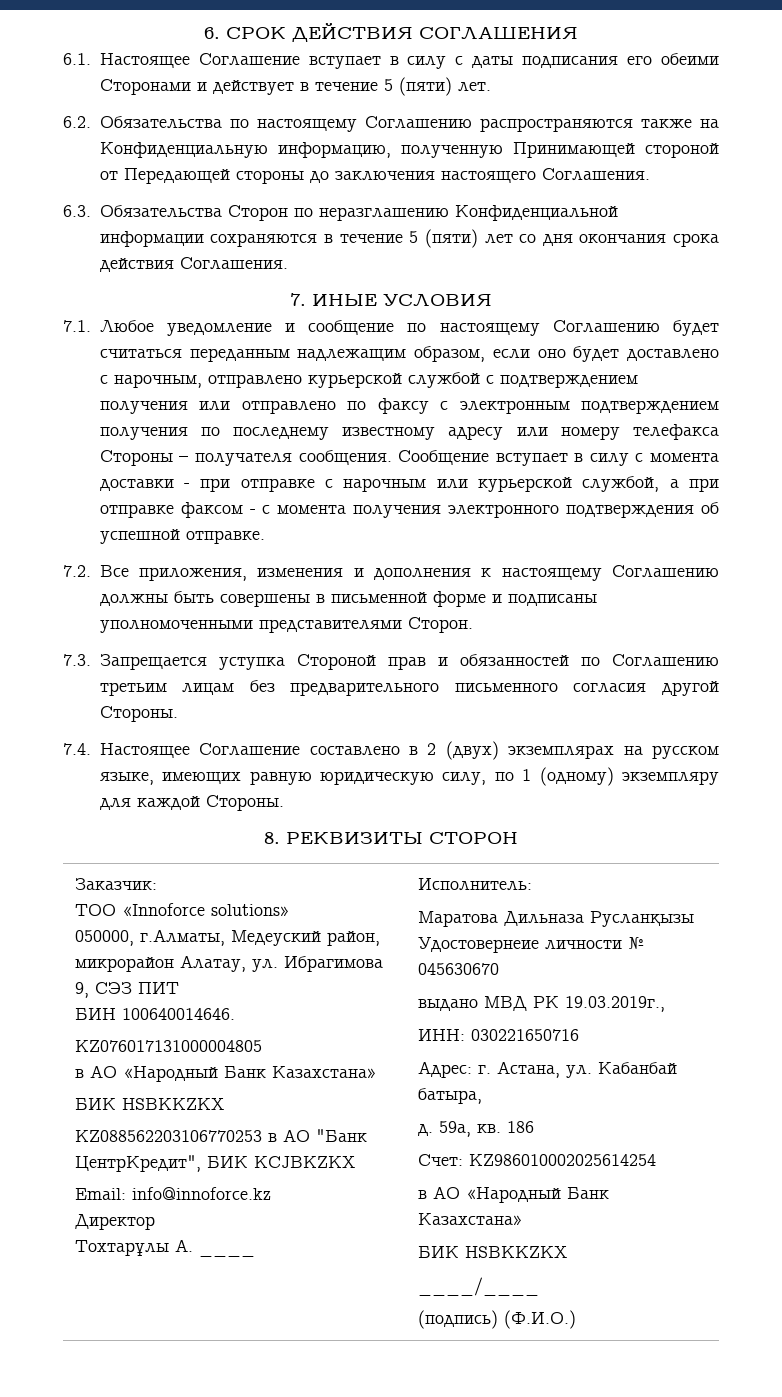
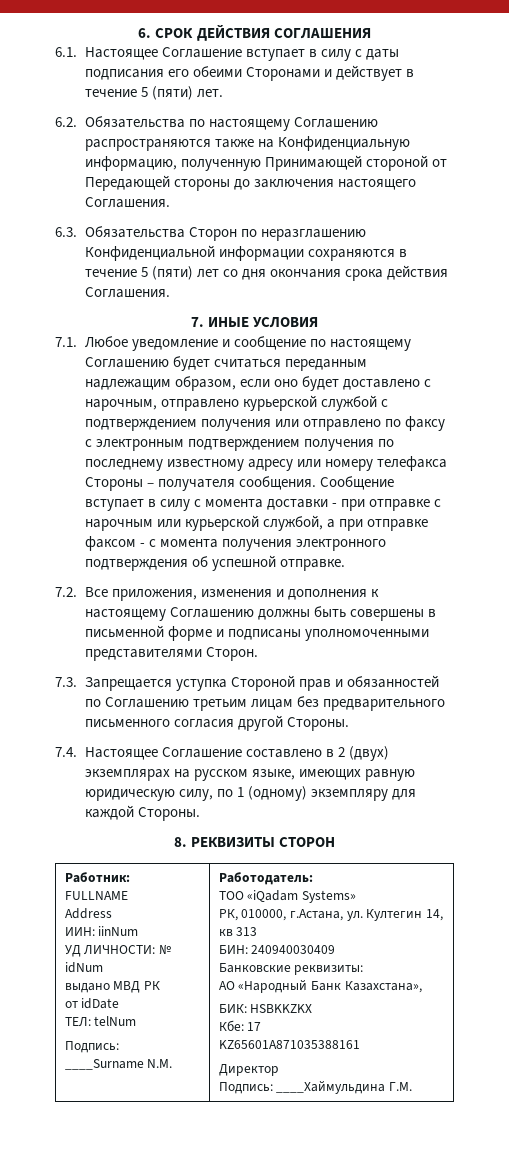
- Заказчик:
- ТОО «Innoforce solutions»
- 050000, г.Алматы, Медеуский район, микрорайон Алатау, ул. Ибрагимова 9, СЭЗ ПИТ
- БИН 100640014646.
- KZ076017131000004805
- в АО «Народный Банк Казахстана»
- БИК HSBKKZKX
- KZ088562203106770253 в АО "Банк ЦентрКредит", БИК KCJBKZKX
- Email: info@innoforce.kz
+ Работник:
+ FULLNAME
+ Address
+ ИИН: iinNum
+ УД ЛИЧНОСТИ: № idNum
+ выдано МВД РК
+ от idDate
+ ТЕЛ: telNum
+ Подпись: ____Surname N.M. | Работодатель:
+ ТОО «iQadam Systems»
+ РК, 010000, г.Астана, ул. Култегин 14, кв 313
+ БИН: 240940030409
+ Банковские реквизиты:
+ АО «Народный Банк Казахстана»,
+ БИК: HSBKKZKX
+ Кбе: 17
+ KZ65601A871035388161
  Директор
- Тохтарұлы А. ____ | Исполнитель:
- Маратова Дильназа Русланқызы Удостовернеие личности № 045630670
- выдано МВД РК 19.03.2019г.,
- ИНН: 030221650716
- Адрес: г. Астана, ул. Кабанбай батыра,
- д. 59а, кв. 186
- Счет: KZ986010002025614254
- в АО «Народный Банк Казахстана»
- БИК HSBKKZKX
- ____/____
- (подпись) (Ф.И.О.)
+ Подпись: ____Хаймульдина Г.М.

